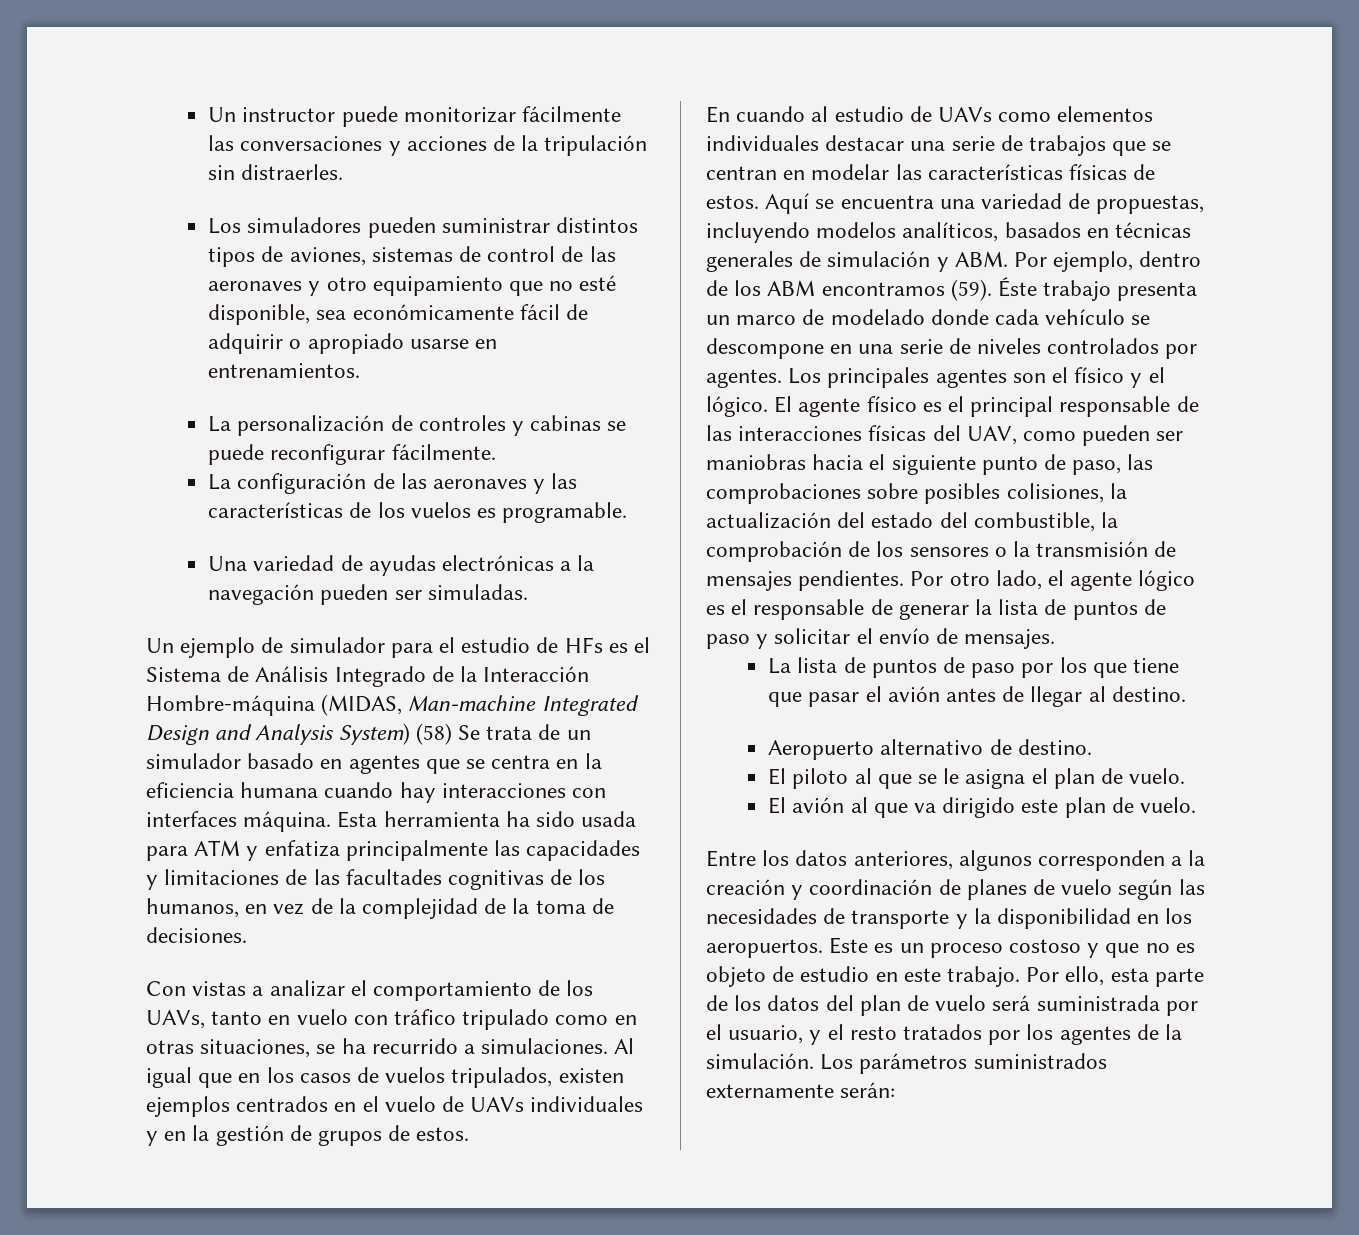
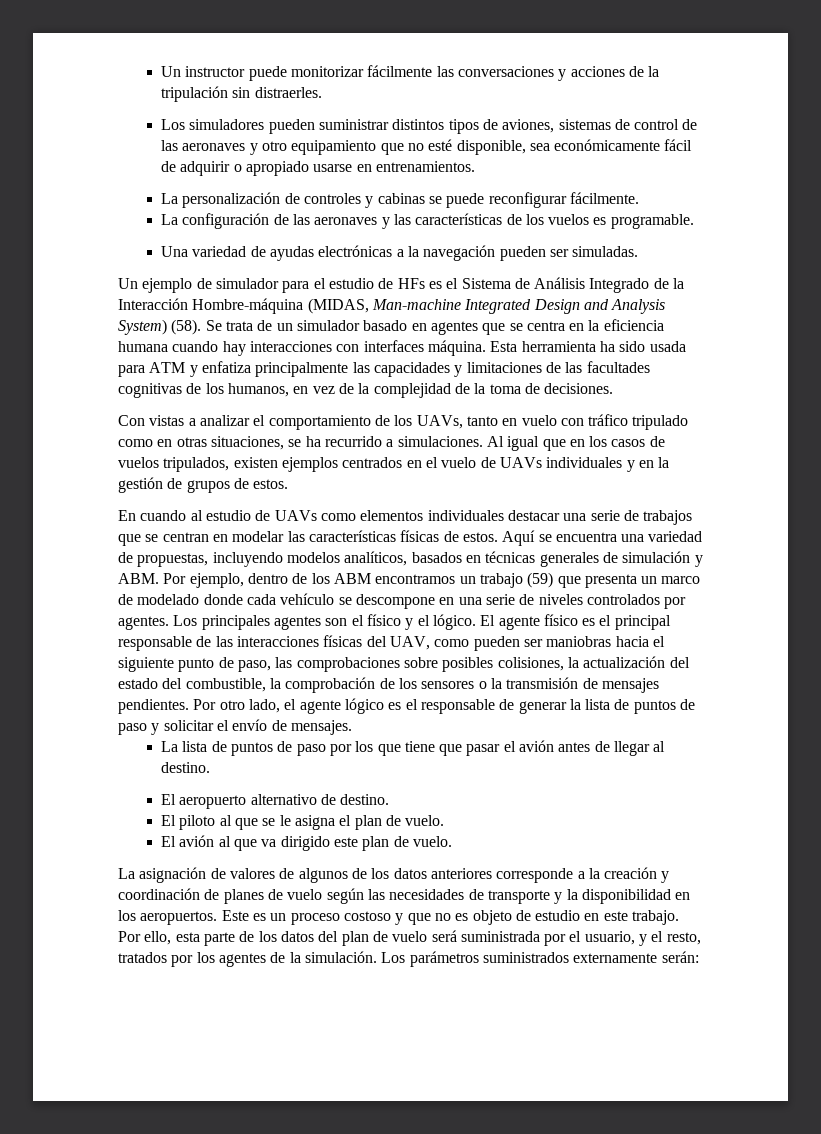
- Un ejemplo de simulador para el estudio de HFs es el Sistema de Análisis Integrado de la Interacción Hombre-máquina (MIDAS, Man-machine Integrated Design and Analysis System) (58) Se trata de un simulador basado en agentes que se centra en la eficiencia humana cuando hay interacciones con interfaces máquina.
+ Un ejemplo de simulador para el estudio de HFs es el Sistema de Análisis Integrado de la Interacción Hombre-máquina (MIDAS, Man-machine Integrated Design and Analysis System) (58). Se trata de un simulador basado en agentes que se centra en la eficiencia humana cuando hay interacciones con interfaces máquina.
- Aquí se encuentra una variedad de propuestas, incluyendo modelos analíticos, basados en técnicas generales de simulación y ABM. Por ejemplo, dentro de los ABM encontramos (59). Éste trabajo presenta un marco de modelado donde cada vehículo se descompone en una serie de niveles controlados por agentes.
+ Aquí se encuentra una variedad de propuestas, incluyendo modelos analíticos, basados en técnicas generales de simulación y ABM. Por ejemplo, dentro de los ABM encontramos un trabajo (59) que presenta un marco de modelado donde cada vehículo se descompone en una serie de niveles controlados por agentes.
- Aeropuerto alternativo de destino.
+ El aeropuerto alternativo de destino.
- Entre los datos anteriores, algunos corresponden a la creación y coordinación de planes de vuelo según las necesidades de transporte y la disponibilidad en los aeropuertos.
+ La asignación de valores de algunos de los datos anteriores corresponde a la creación y coordinación de planes de vuelo según las necesidades de transporte y la disponibilidad en los aeropuertos.
- Por ello, esta parte de los datos del plan de vuelo será suministrada por el usuario, y el resto tratados por los agentes de la simulación.
+ Por ello, esta parte de los datos del plan de vuelo será suministrada por el usuario, y el resto, tratados por los agentes de la simulación.

